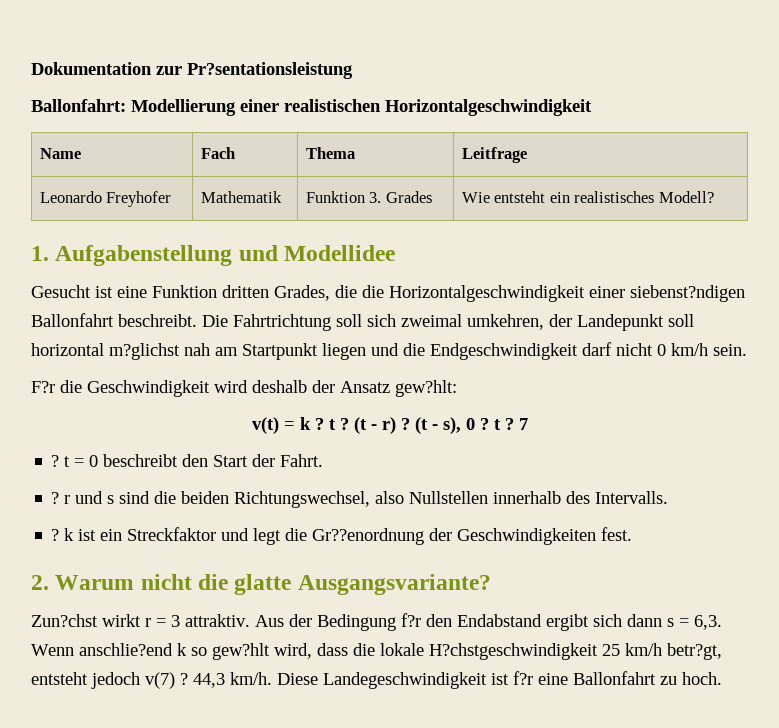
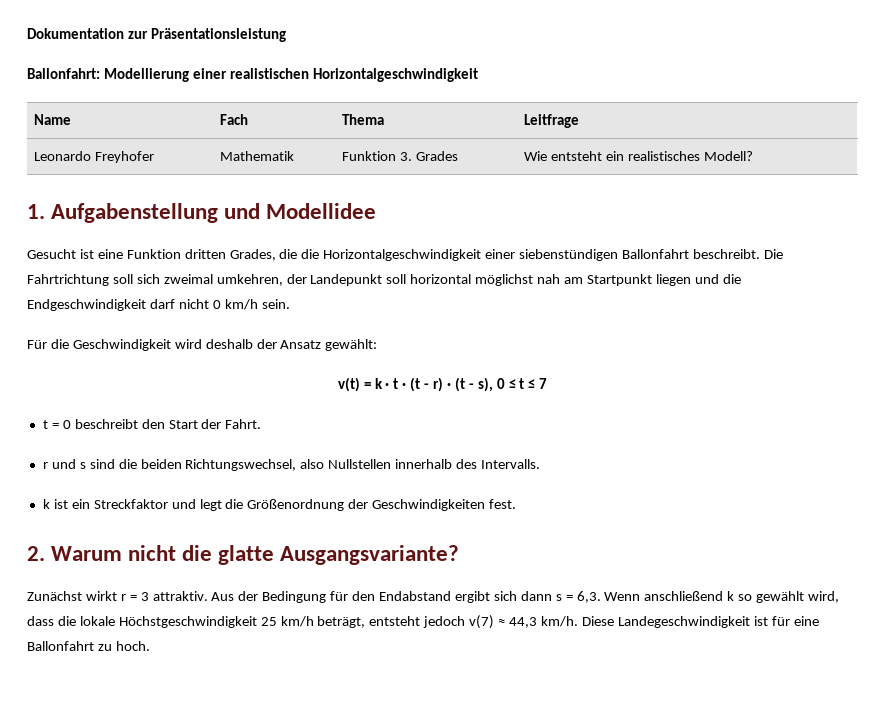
- Dokumentation zur Pr?sentationsleistung
+ Dokumentation zur Präsentationsleistung
- Gesucht ist eine Funktion dritten Grades, die die Horizontalgeschwindigkeit einer siebenst?ndigen Ballonfahrt beschreibt.
+ Gesucht ist eine Funktion dritten Grades, die die Horizontalgeschwindigkeit einer siebenstündigen Ballonfahrt beschreibt.
- Die Fahrtrichtung soll sich zweimal umkehren, der Landepunkt soll horizontal m?glichst nah am Startpunkt liegen und die Endgeschwindigkeit darf nicht 0 km/h sein.
+ Die Fahrtrichtung soll sich zweimal umkehren, der Landepunkt soll horizontal möglichst nah am Startpunkt liegen und die Endgeschwindigkeit darf nicht 0 km/h sein.
- F?r die Geschwindigkeit wird deshalb der Ansatz gew?hlt:
+ Für die Geschwindigkeit wird deshalb der Ansatz gewählt:
- v(t) = k ? t ? (t - r) ? (t - s), 0 ? t ? 7
+ v(t) = k · t · (t - r) · (t - s), 0 ≤ t ≤ 7
- ? t = 0 beschreibt den Start der Fahrt.
+ t = 0 beschreibt den Start der Fahrt.
- ? r und s sind die beiden Richtungswechsel, also Nullstellen innerhalb des Intervalls.
+ r und s sind die beiden Richtungswechsel, also Nullstellen innerhalb des Intervalls.
- ? k ist ein Streckfaktor und legt die Gr??enordnung der Geschwindigkeiten fest.
+ k ist ein Streckfaktor und legt die Größenordnung der Geschwindigkeiten fest.
- Zun?chst wirkt r = 3 attraktiv.
+ Zunächst wirkt r = 3 attraktiv.
- Aus der Bedingung f?r den Endabstand ergibt sich dann s = 6,3.
+ Aus der Bedingung für den Endabstand ergibt sich dann s = 6,3.
- Wenn anschlie?end k so gew?hlt wird, dass die lokale H?chstgeschwindigkeit 25 km/h betr?gt, entsteht jedoch v(7) ? 44,3 km/h.
+ Wenn anschließend k so gewählt wird, dass die lokale Höchstgeschwindigkeit 25 km/h beträgt, entsteht jedoch v(7) ≈ 44,3 km/h.
- Diese Landegeschwindigkeit ist f?r eine Ballonfahrt zu hoch.
+ Diese Landegeschwindigkeit ist für eine Ballonfahrt zu hoch.

